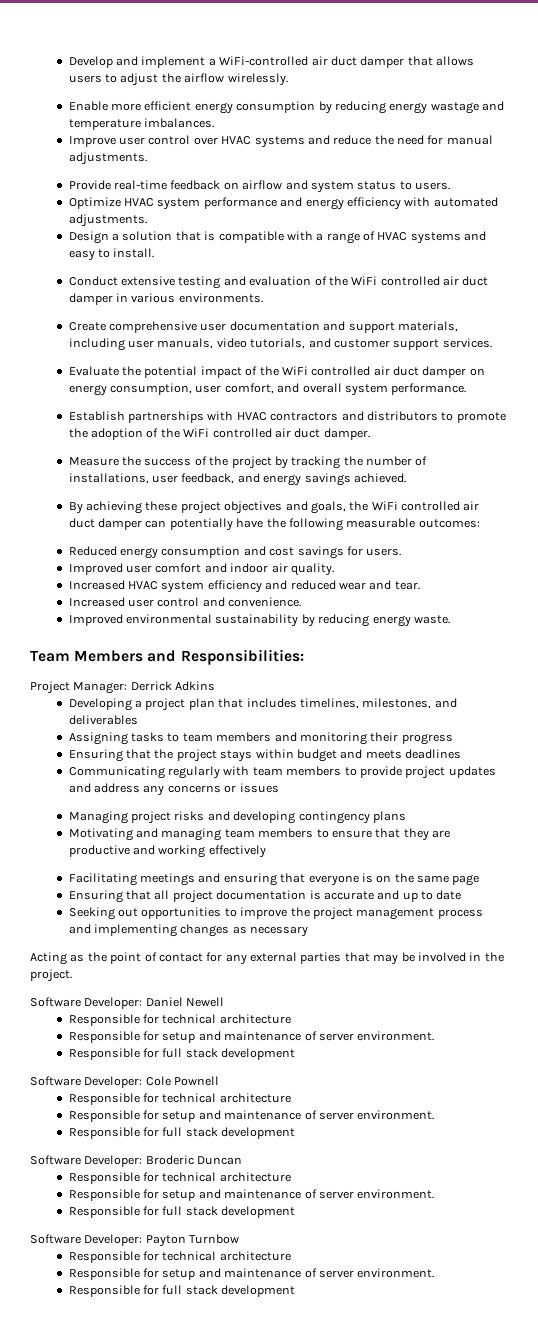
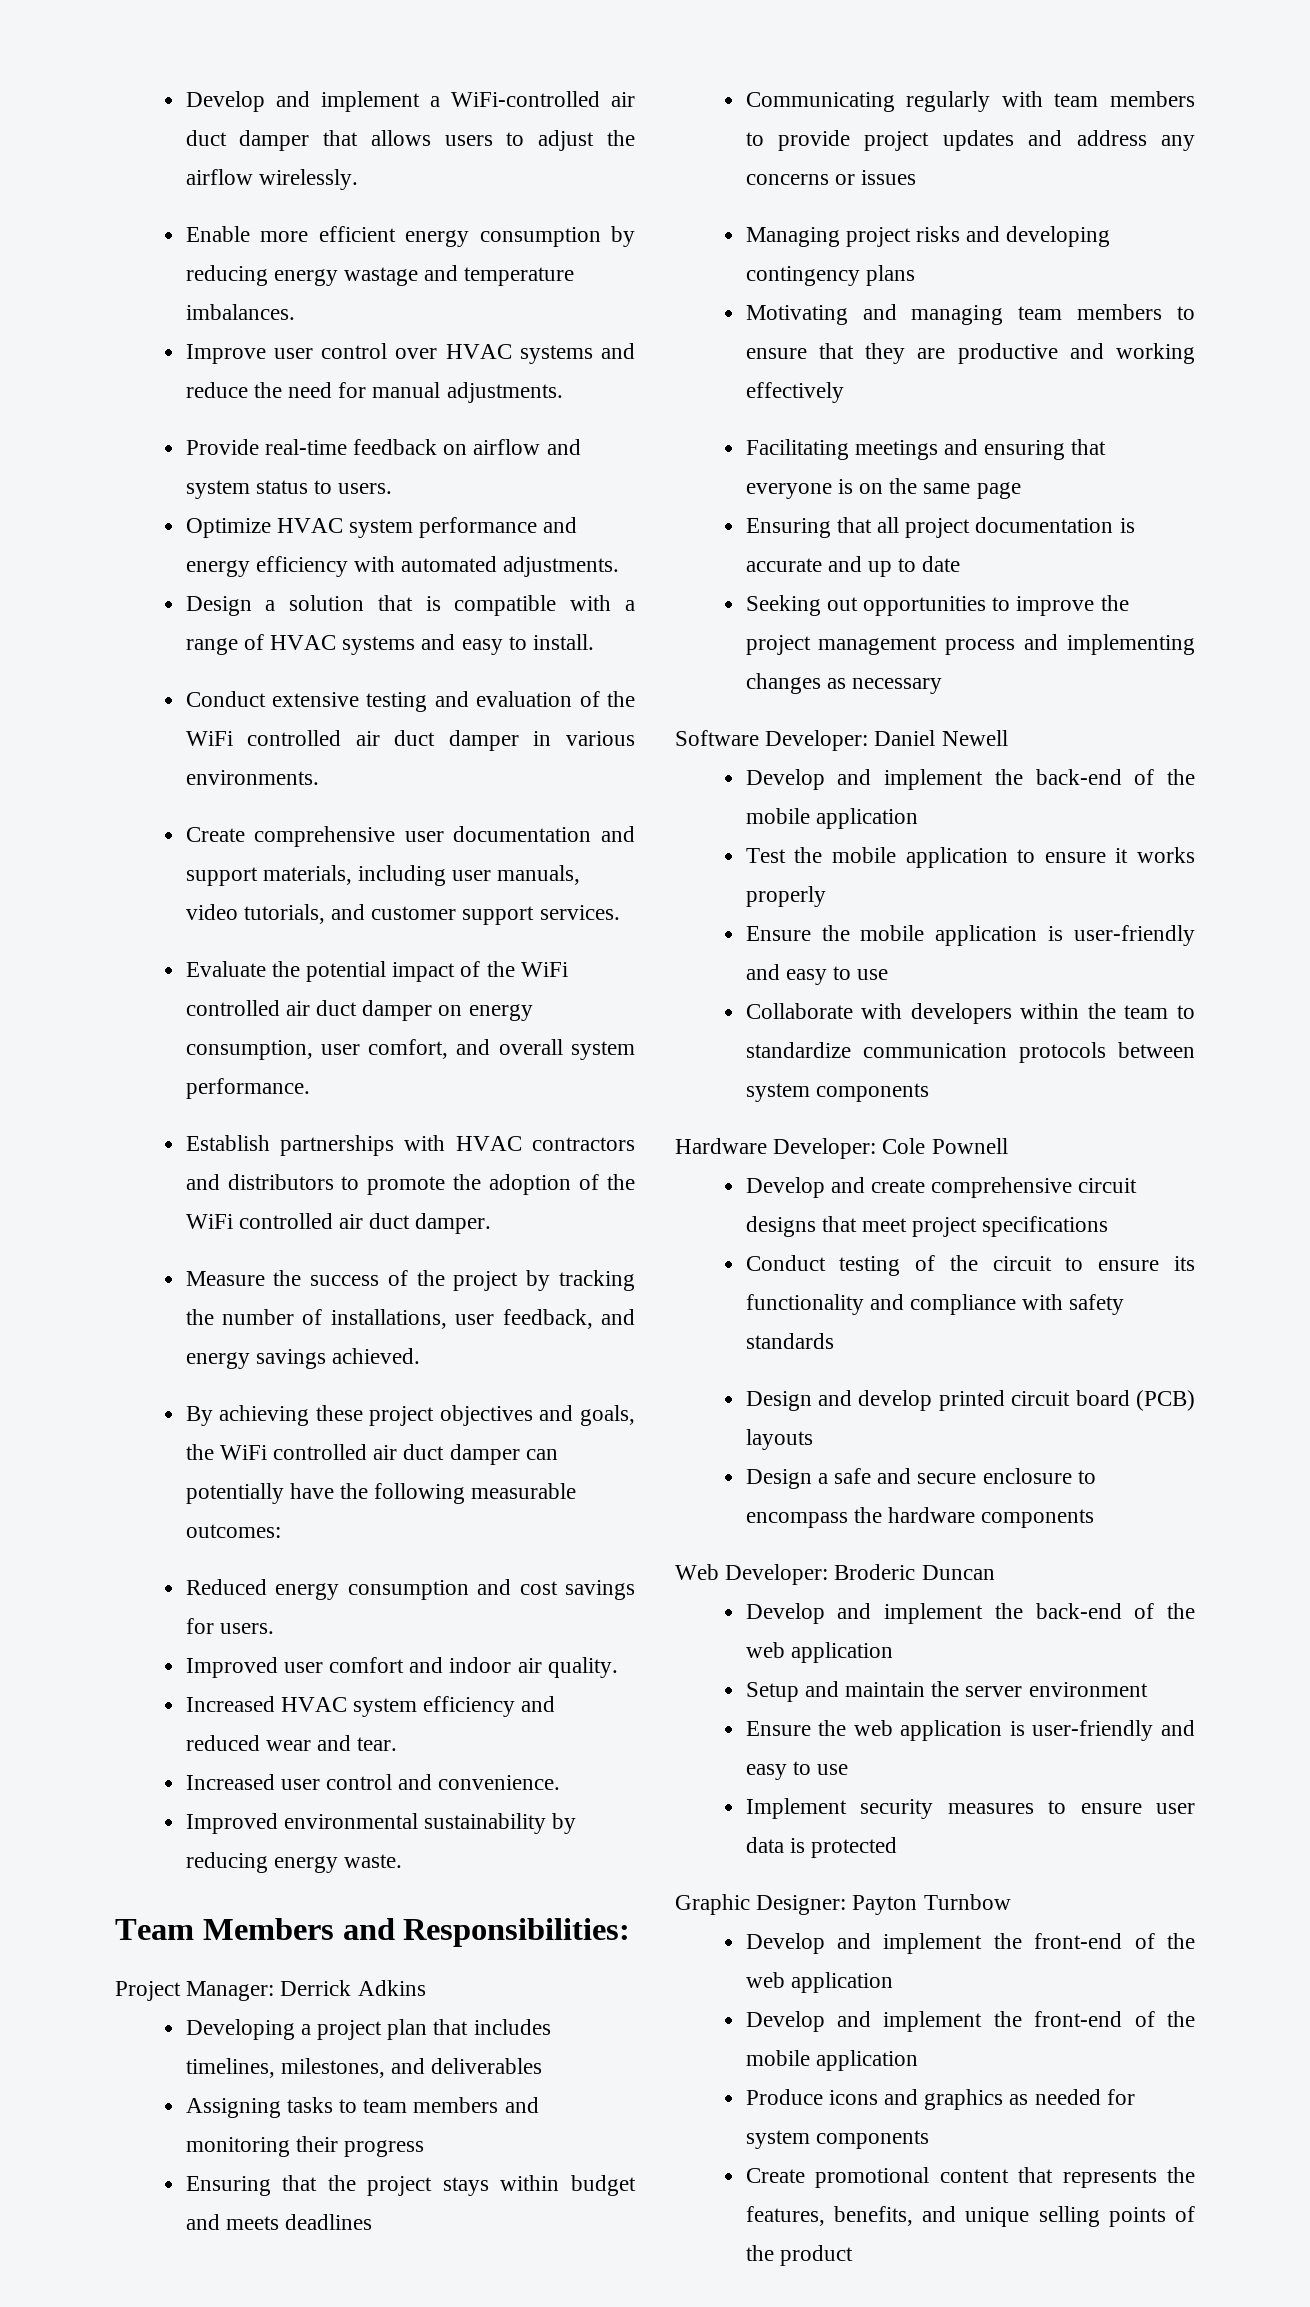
- Acting as the point of contact for any external parties that may be involved in the project.
  Software Developer: Daniel Newell
- Responsible for technical architecture
- Responsible for setup and maintenance of server environment.
- Responsible for full stack development
- Software Developer: Cole Pownell
- Responsible for technical architecture
- Responsible for setup and maintenance of server environment.
- Responsible for full stack development
- Software Developer: Broderic Duncan
- Responsible for technical architecture
- Responsible for setup and maintenance of server environment.
- Responsible for full stack development
- Software Developer: Payton Turnbow
- Responsible for technical architecture
- Responsible for setup and maintenance of server environment.
- Responsible for full stack development
+ Develop and implement the back-end of the mobile application
+ Test the mobile application to ensure it works properly
+ Ensure the mobile application is user-friendly and easy to use
+ Collaborate with developers within the team to standardize communication protocols between system components
+ Hardware Developer: Cole Pownell
+ Develop and create comprehensive circuit designs that meet project specifications
+ Conduct testing of the circuit to ensure its functionality and compliance with safety standards
+ Design and develop printed circuit board (PCB) layouts
+ Design a safe and secure enclosure to encompass the hardware components
+ Web Developer: Broderic Duncan
+ Develop and implement the back-end of the web application
+ Setup and maintain the server environment
+ Ensure the web application is user-friendly and easy to use
+ Implement security measures to ensure user data is protected
+ Graphic Designer: Payton Turnbow
+ Develop and implement the front-end of the web application
+ Develop and implement the front-end of the mobile application
+ Produce icons and graphics as needed for system components
+ Create promotional content that represents the features, benefits, and unique selling points of the product

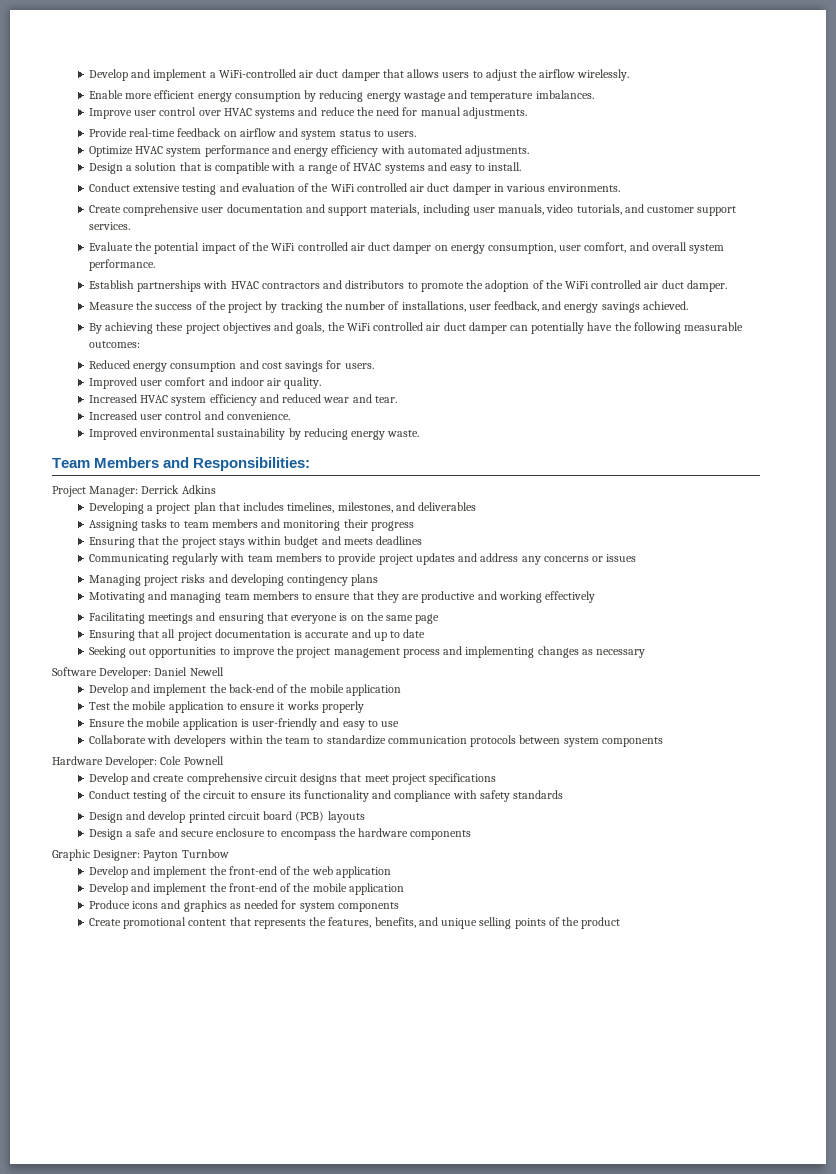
- Web Developer: Broderic Duncan
- Develop and implement the back-end of the web application
- Setup and maintain the server environment
- Ensure the web application is user-friendly and easy to use
- Implement security measures to ensure user data is protected

